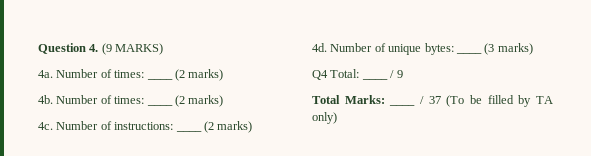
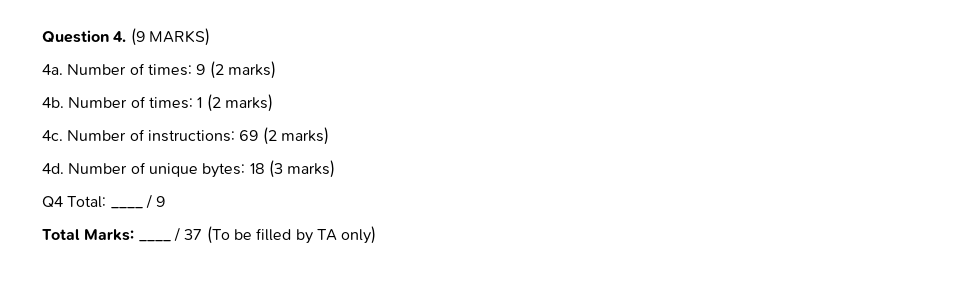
- 4a. Number of times: ____ (2 marks)
+ 4a. Number of times: 9 (2 marks)
- 4b. Number of times: ____ (2 marks)
+ 4b. Number of times: 1 (2 marks)
- Number of instructions: ____ (2 marks)
+ Number of instructions: 69 (2 marks)
- Number of unique bytes: ____ (3 marks)
+ Number of unique bytes: 18 (3 marks)

